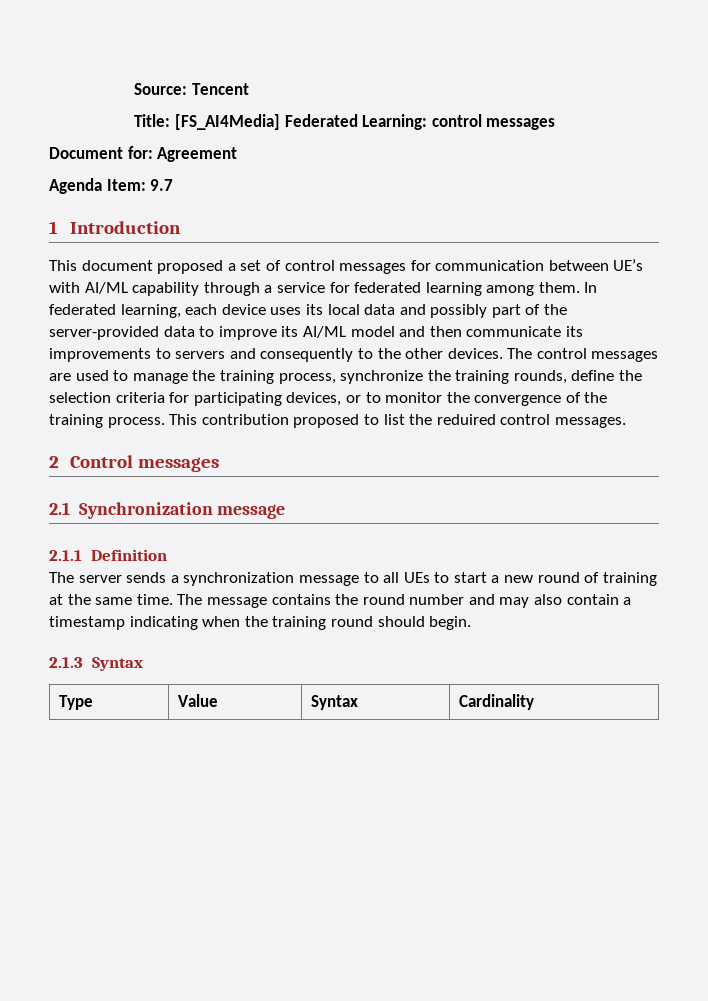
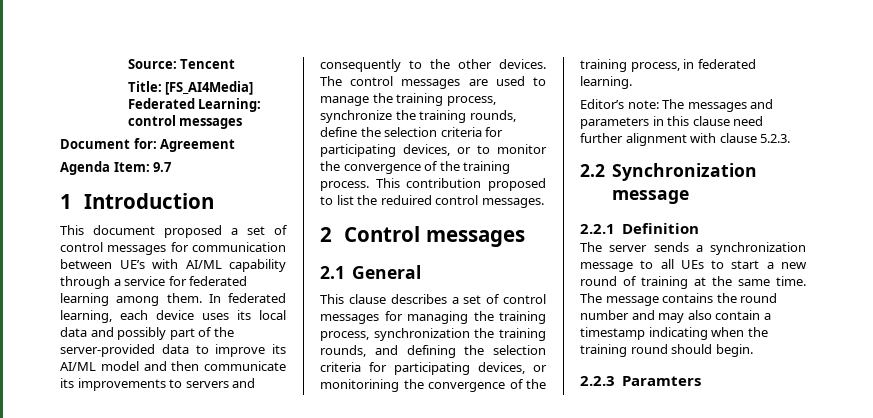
- 2.1 Synchronization message
+ 2.1 General
+ This clause describes a set of control messages for managing the training process, synchronization the training rounds, and defining the selection criteria for participating devices, or monitorining the convergence of the training process, in federated learning.
+ Editor’s note: The messages and parameters in this clause need further alignment with clause 5.2.3.
+ 2.2 Synchronization message
- 2.1.1 Definition
+ 2.2.1 Definition
- 2.1.3 Syntax
- Type | Value | Syntax | Cardinality
+ 2.2.3 Paramters

